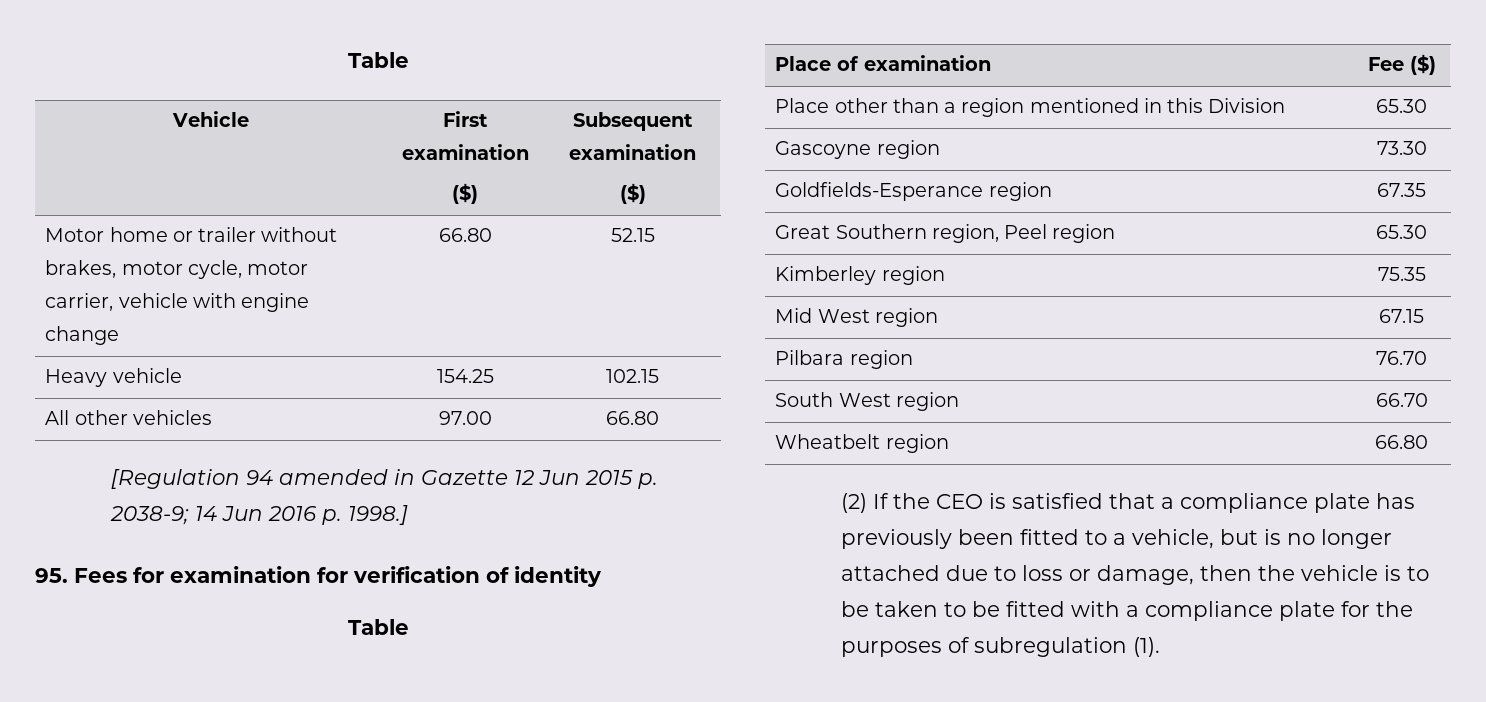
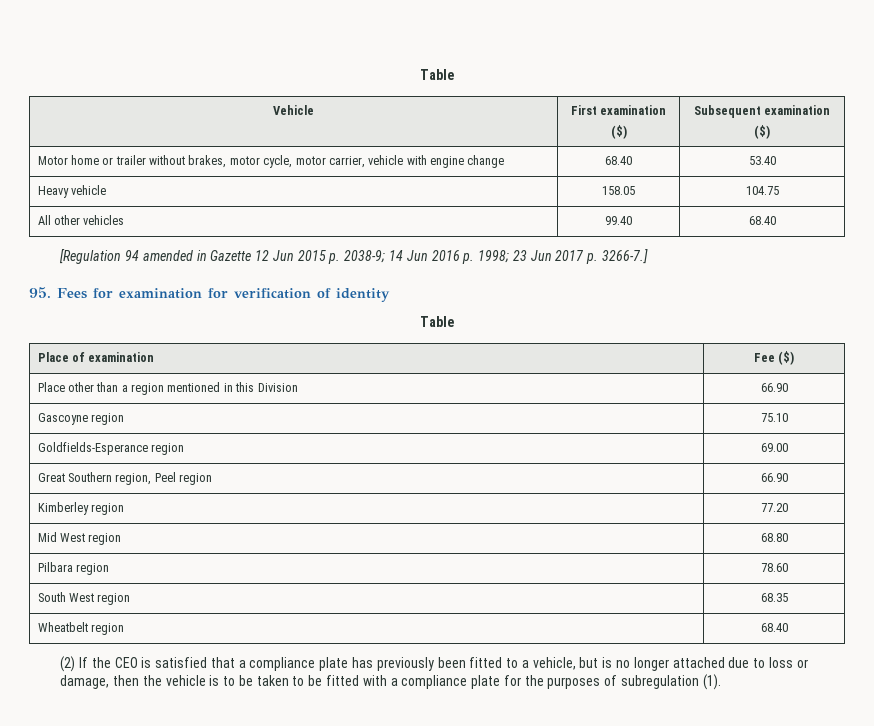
- Motor home or trailer without brakes, motor cycle, motor carrier, vehicle with engine change | 66.80 | 52.15
+ Motor home or trailer without brakes, motor cycle, motor carrier, vehicle with engine change | 68.40 | 53.40
- Heavy vehicle | 154.25 | 102.15
+ Heavy vehicle | 158.05 | 104.75
- All other vehicles | 97.00 | 66.80
+ All other vehicles | 99.40 | 68.40
- [Regulation 94 amended in Gazette 12 Jun 2015 p. 2038-9; 14 Jun 2016 p. 1998.]
+ [Regulation 94 amended in Gazette 12 Jun 2015 p. 2038-9; 14 Jun 2016 p. 1998; 23 Jun 2017 p. 3266-7.]
- Place other than a region mentioned in this Division | 65.30
+ Place other than a region mentioned in this Division | 66.90
- Gascoyne region | 73.30
+ Gascoyne region | 75.10
- Goldfields-Esperance region | 67.35
+ Goldfields-Esperance region | 69.00
- Great Southern region, Peel region | 65.30
+ Great Southern region, Peel region | 66.90
- Kimberley region | 75.35
+ Kimberley region | 77.20
- Mid West region | 67.15
+ Mid West region | 68.80
- Pilbara region | 76.70
+ Pilbara region | 78.60
- South West region | 66.70
+ South West region | 68.35
- Wheatbelt region | 66.80
+ Wheatbelt region | 68.40

